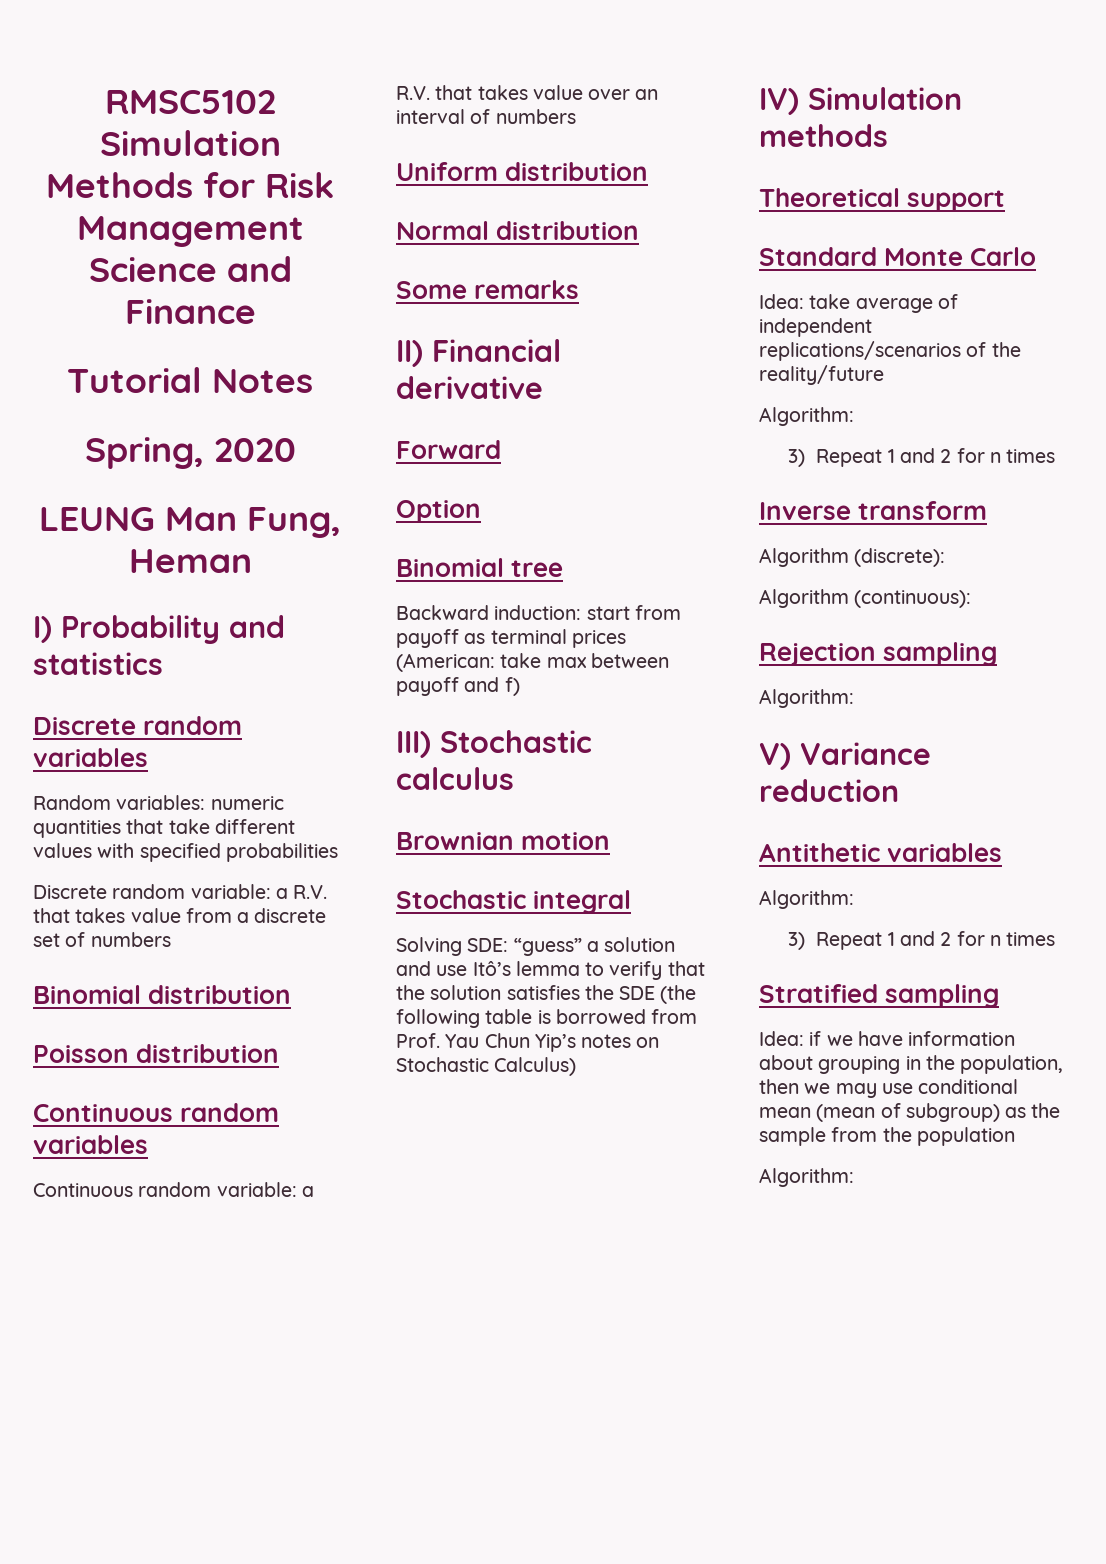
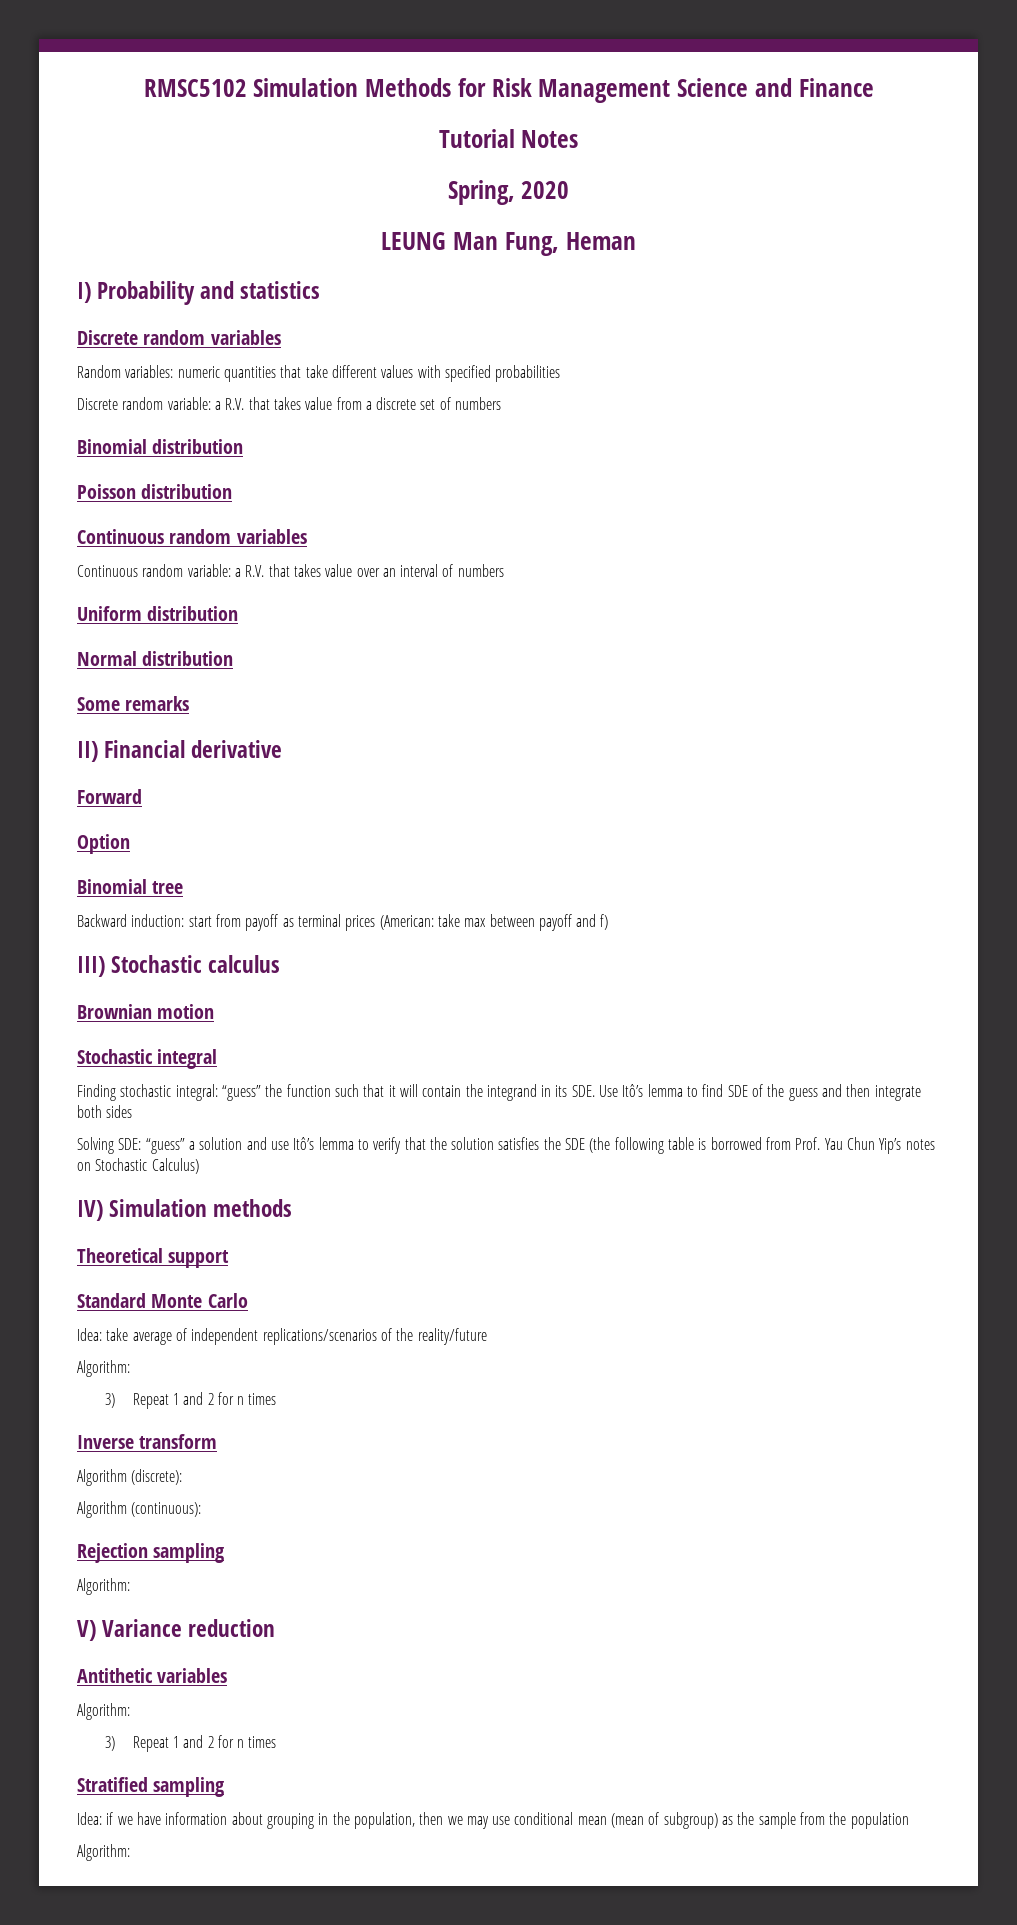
+ Finding stochastic integral: “guess” the function such that it will contain the integrand in its SDE. Use Itô’s lemma to find SDE of the guess and then integrate both sides

